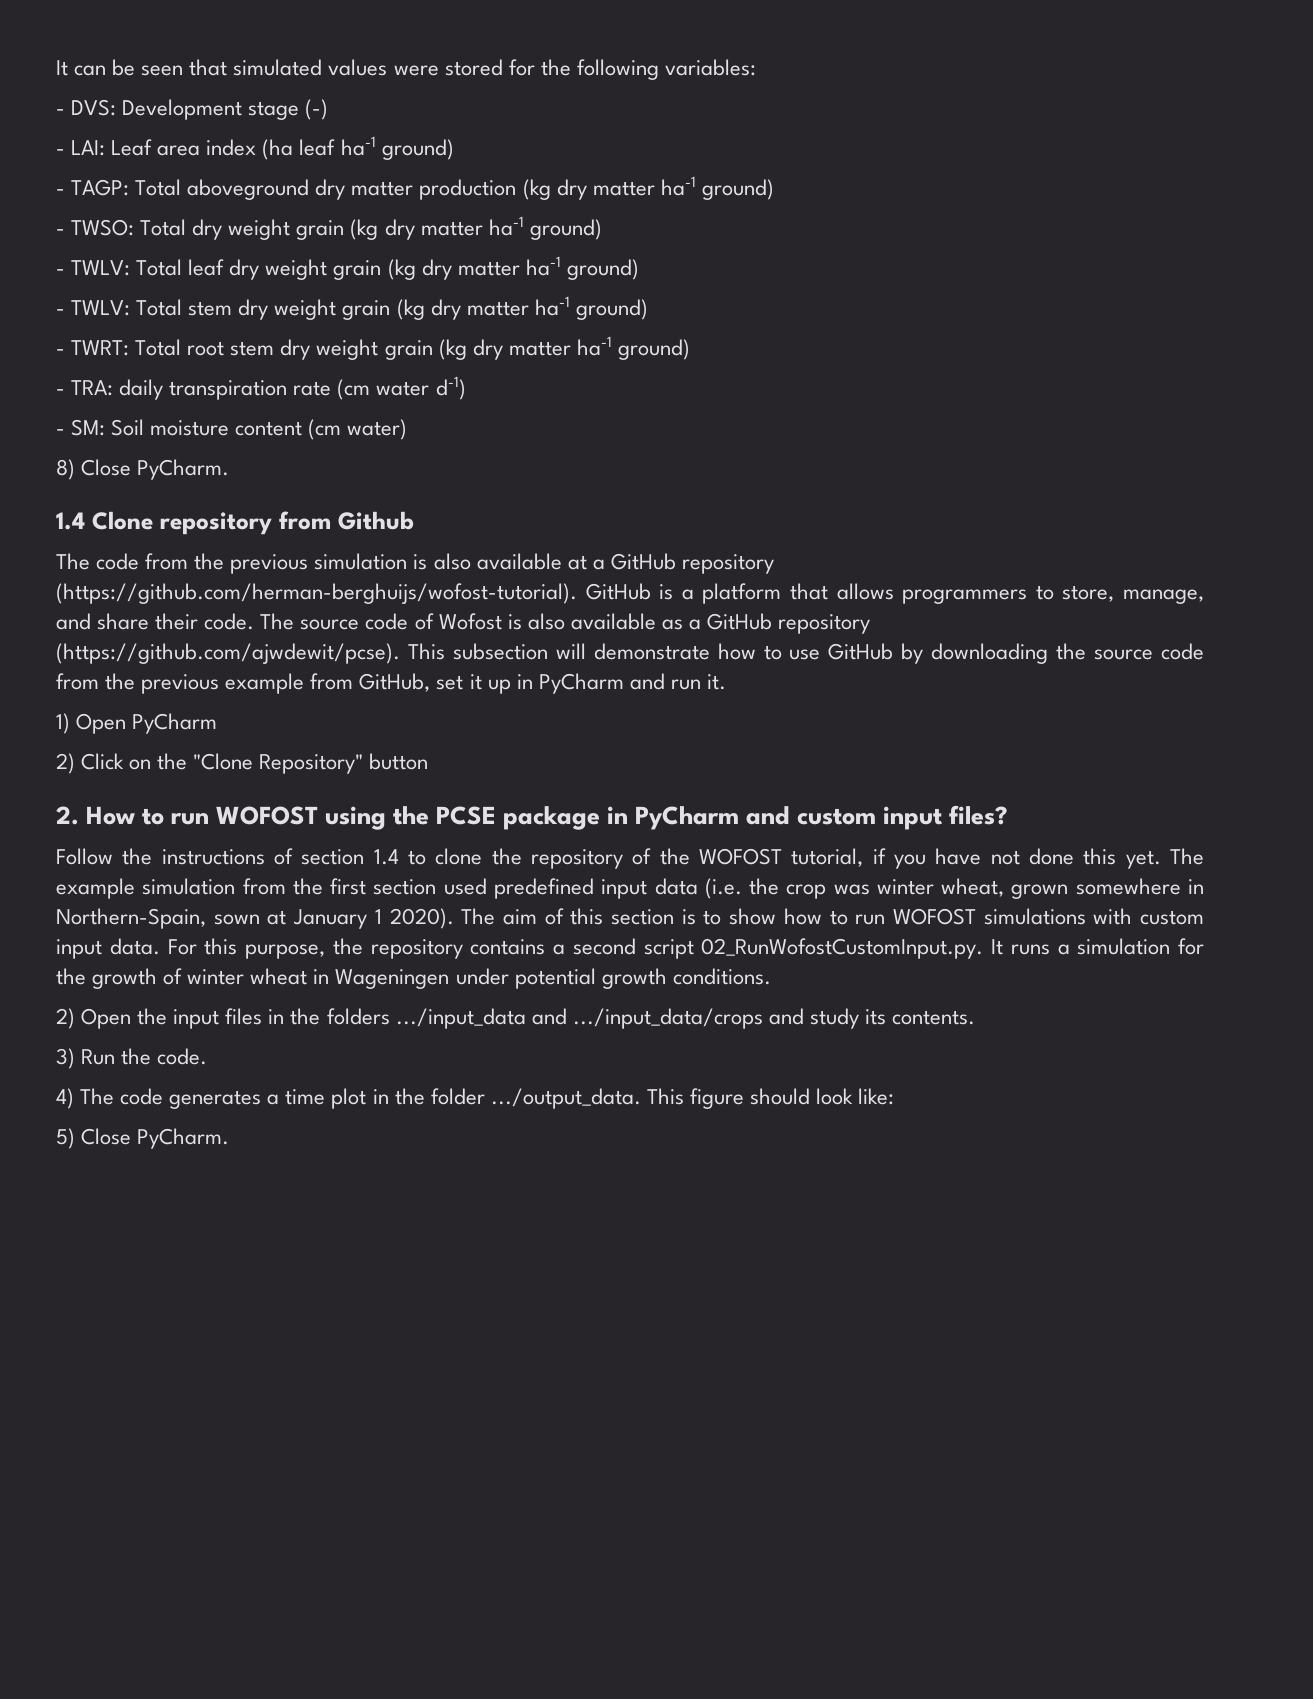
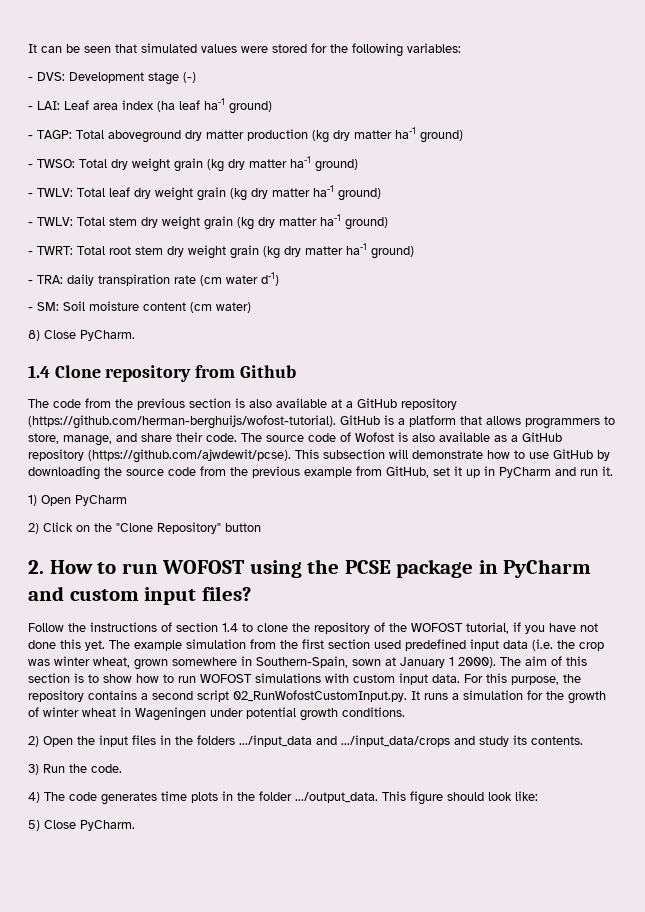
- The code from the previous simulation is also available at a GitHub repository (https://github.com/herman-berghuijs/wofost-tutorial). GitHub is a platform that allows programmers to store, manage, and share their code.
+ The code from the previous section is also available at a GitHub repository (https://github.com/herman-berghuijs/wofost-tutorial). GitHub is a platform that allows programmers to store, manage, and share their code.
- The example simulation from the first section used predefined input data (i.e. the crop was winter wheat, grown somewhere in Northern-Spain, sown at January 1 2020).
+ The example simulation from the first section used predefined input data (i.e. the crop was winter wheat, grown somewhere in Southern-Spain, sown at January 1 2000).
- 4) The code generates a time plot in the folder .../output_data. This figure should look like:
+ 4) The code generates time plots in the folder .../output_data. This figure should look like:

